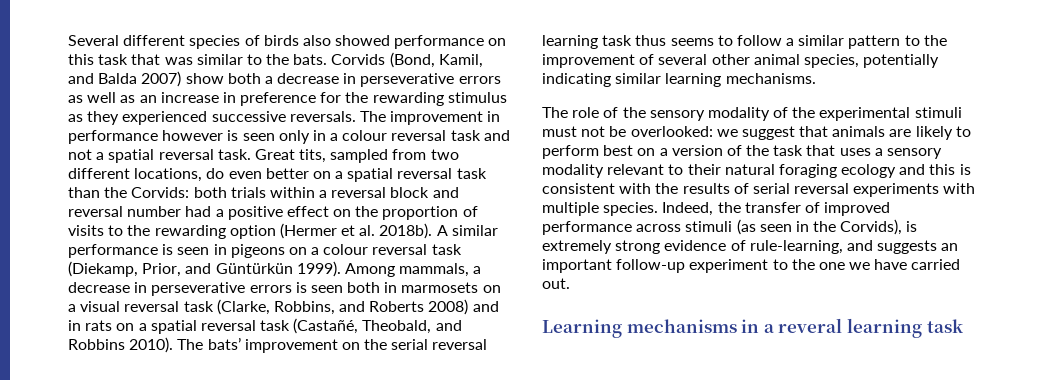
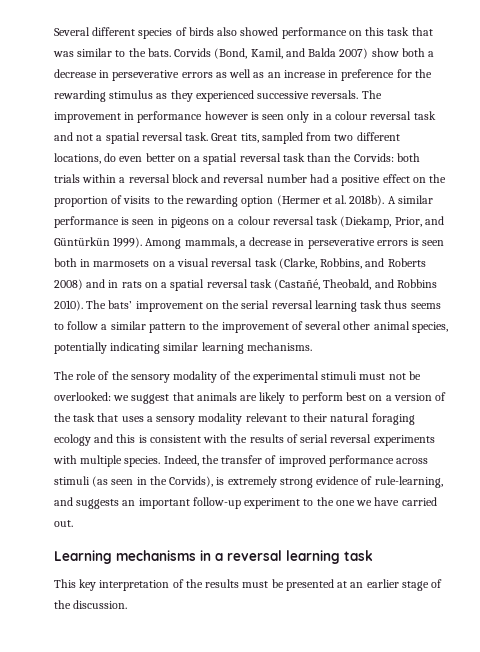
- Learning mechanisms in a reveral learning task
+ Learning mechanisms in a reversal learning task
+ This key interpretation of the results must be presented at an earlier stage of the discussion.

